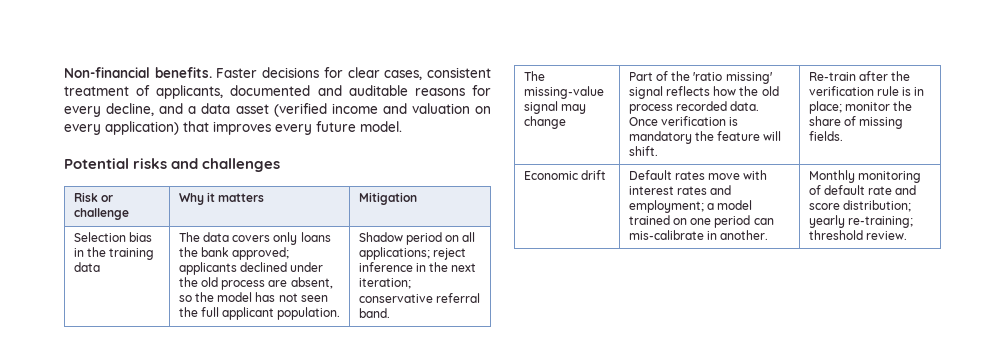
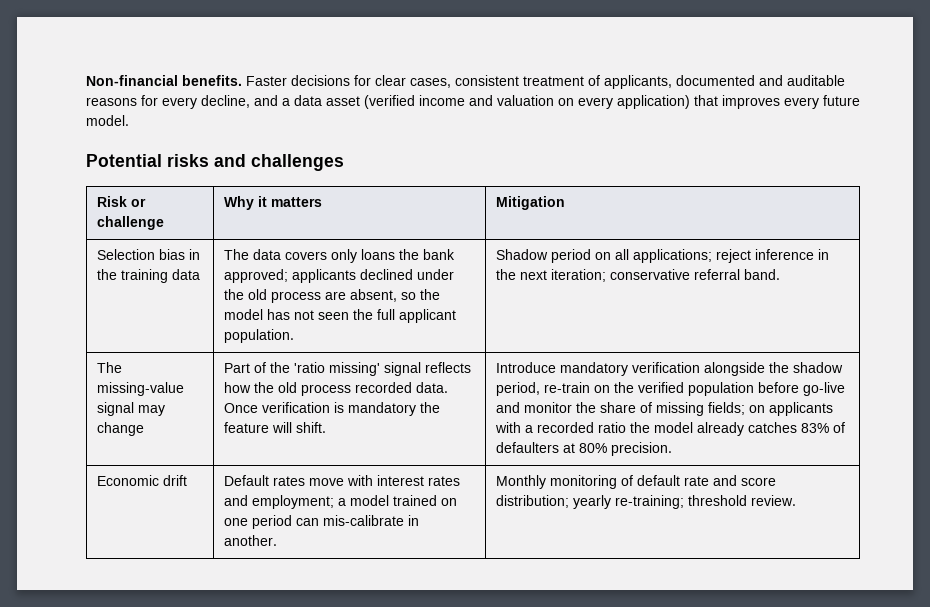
- Re-train after the verification rule is in place; monitor the share of missing fields.
+ Introduce mandatory verification alongside the shadow period, re-train on the verified population before go-live and monitor the share of missing fields; on applicants with a recorded ratio the model already catches 83% of defaulters at 80% precision.

